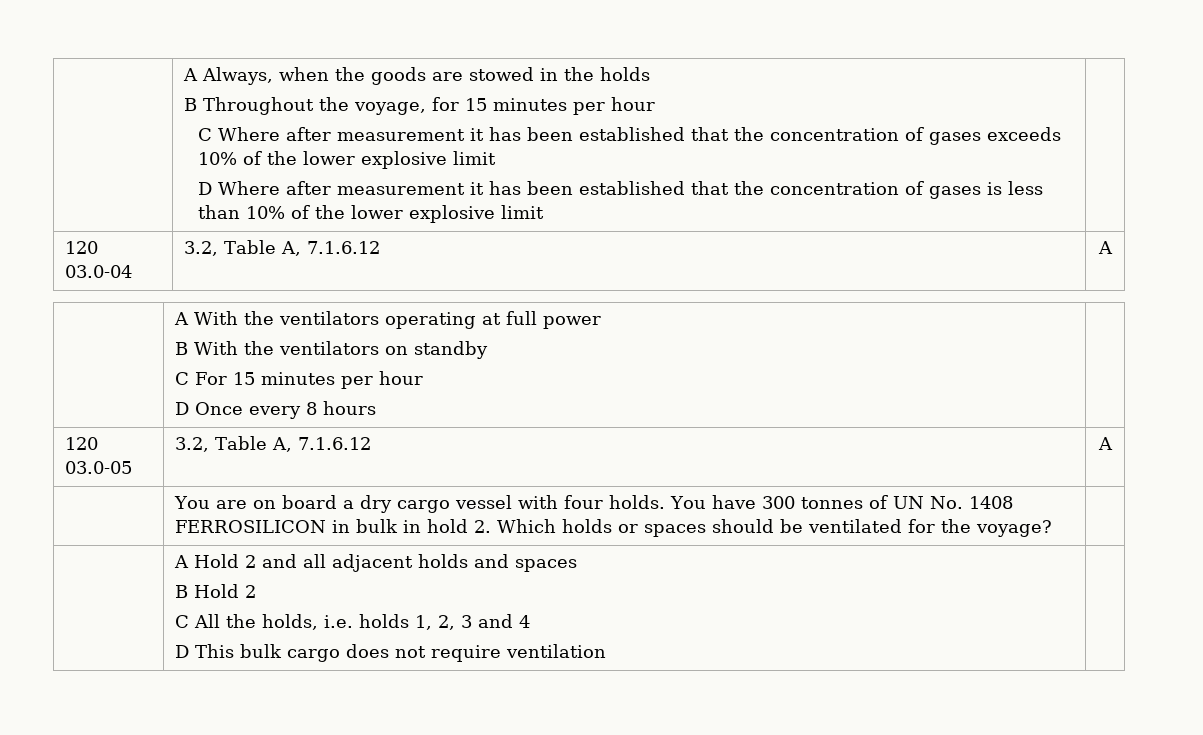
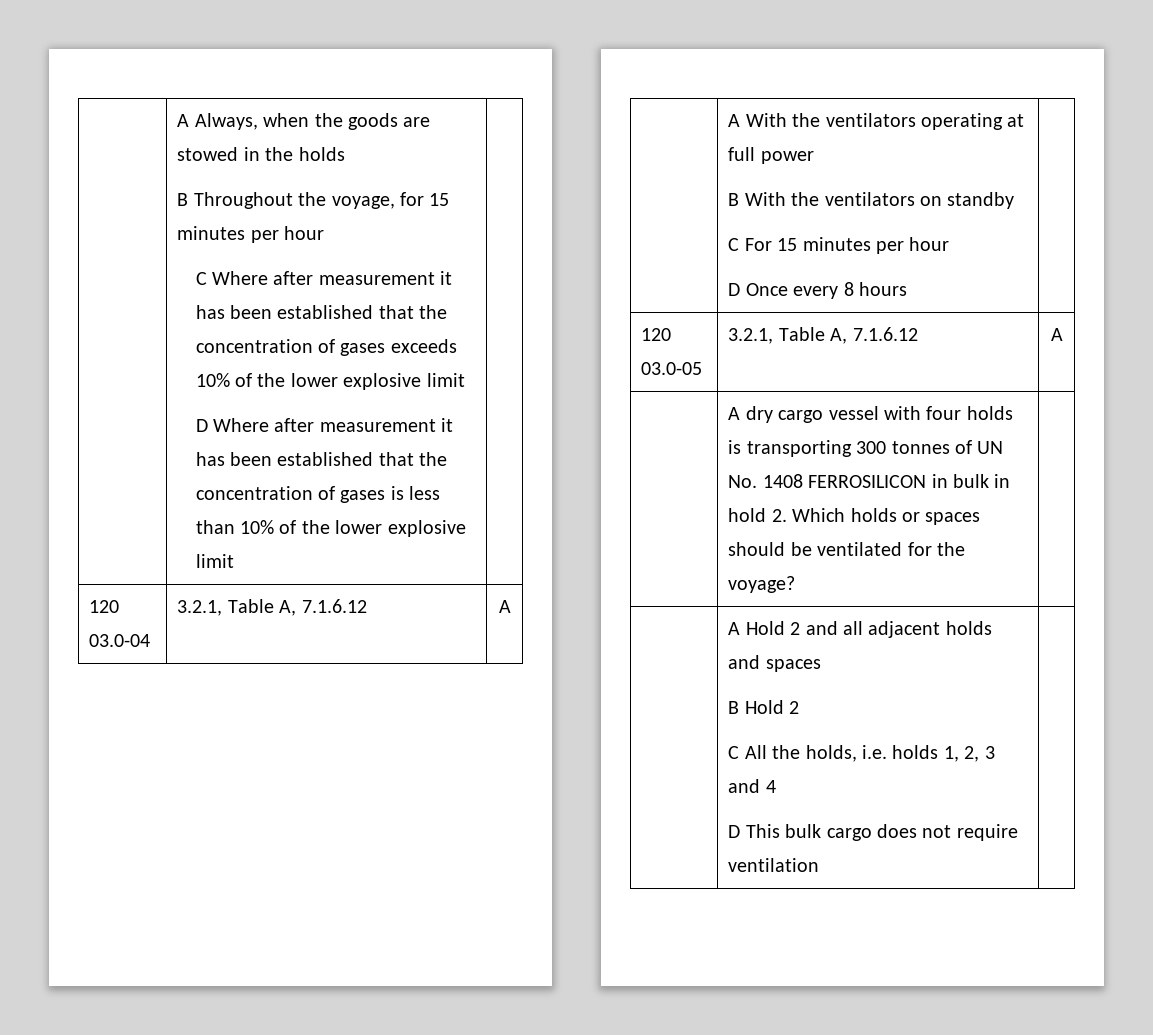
- 120 03.0-04 | 3.2, Table A, 7.1.6.12 | A
+ 120 03.0-04 | 3.2.1, Table A, 7.1.6.12 | A
- 120 03.0-05 | 3.2, Table A, 7.1.6.12 | A
- | You are on board a dry cargo vessel with four holds. You have 300 tonnes of UN No. 1408 FERROSILICON in bulk in hold 2. Which holds or spaces should be ventilated for the voyage? |
+ 120 03.0-05 | 3.2.1, Table A, 7.1.6.12 | A
+ | A dry cargo vessel with four holds is transporting 300 tonnes of UN No. 1408 FERROSILICON in bulk in hold 2. Which holds or spaces should be ventilated for the voyage? |

